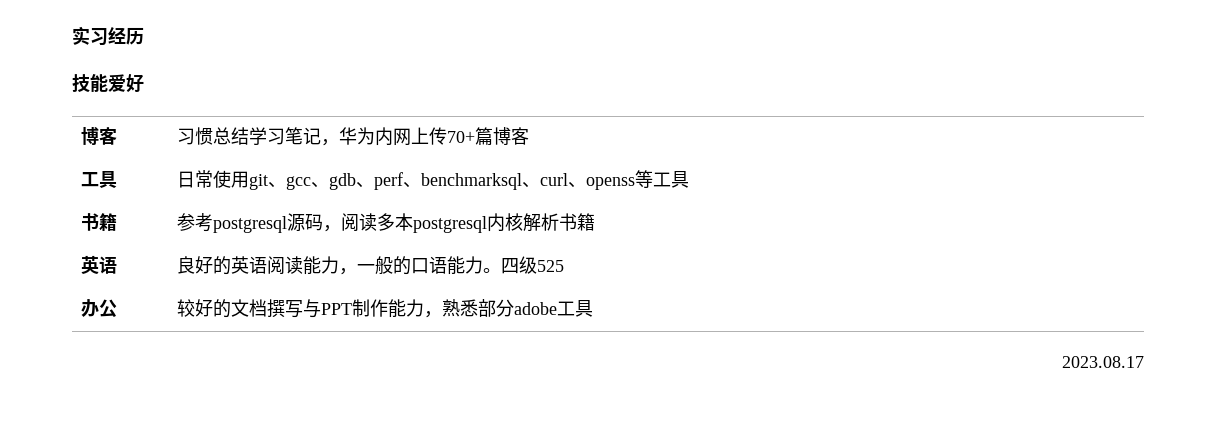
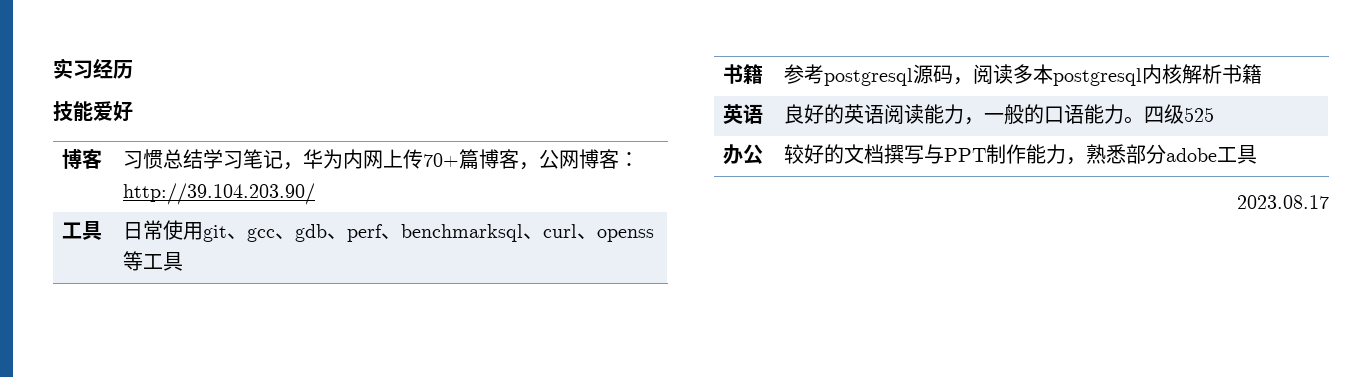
- 博客 | 习惯总结学习笔记，华为内网上传70+篇博客
+ 博客 | 习惯总结学习笔记，华为内网上传70+篇博客，公网博客：http://39.104.203.90/

